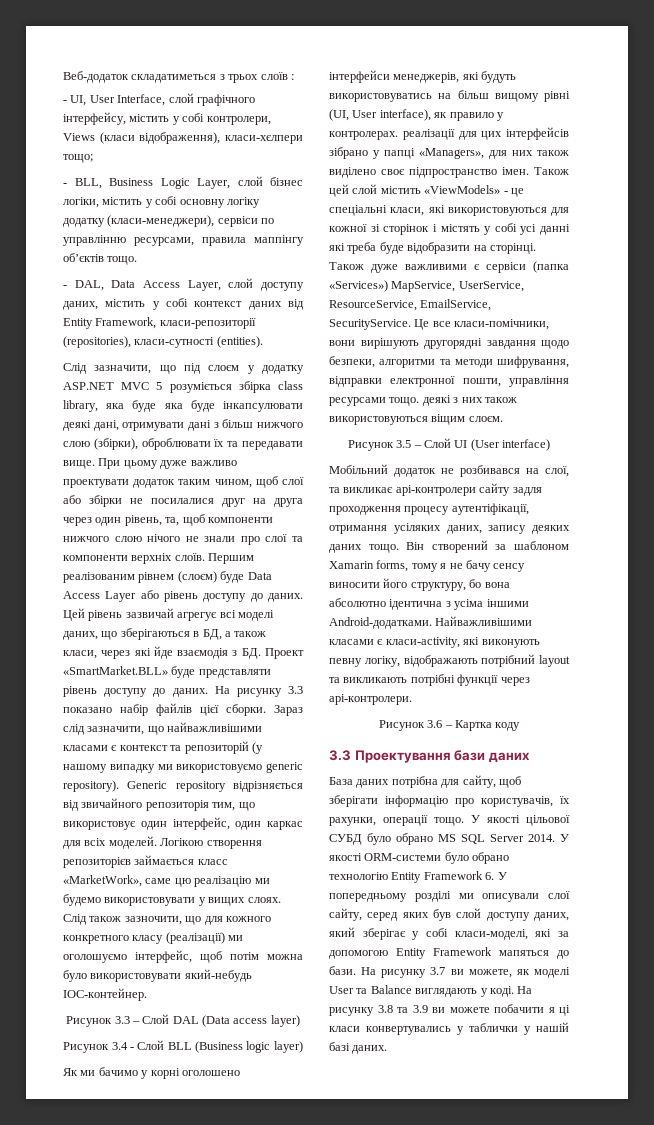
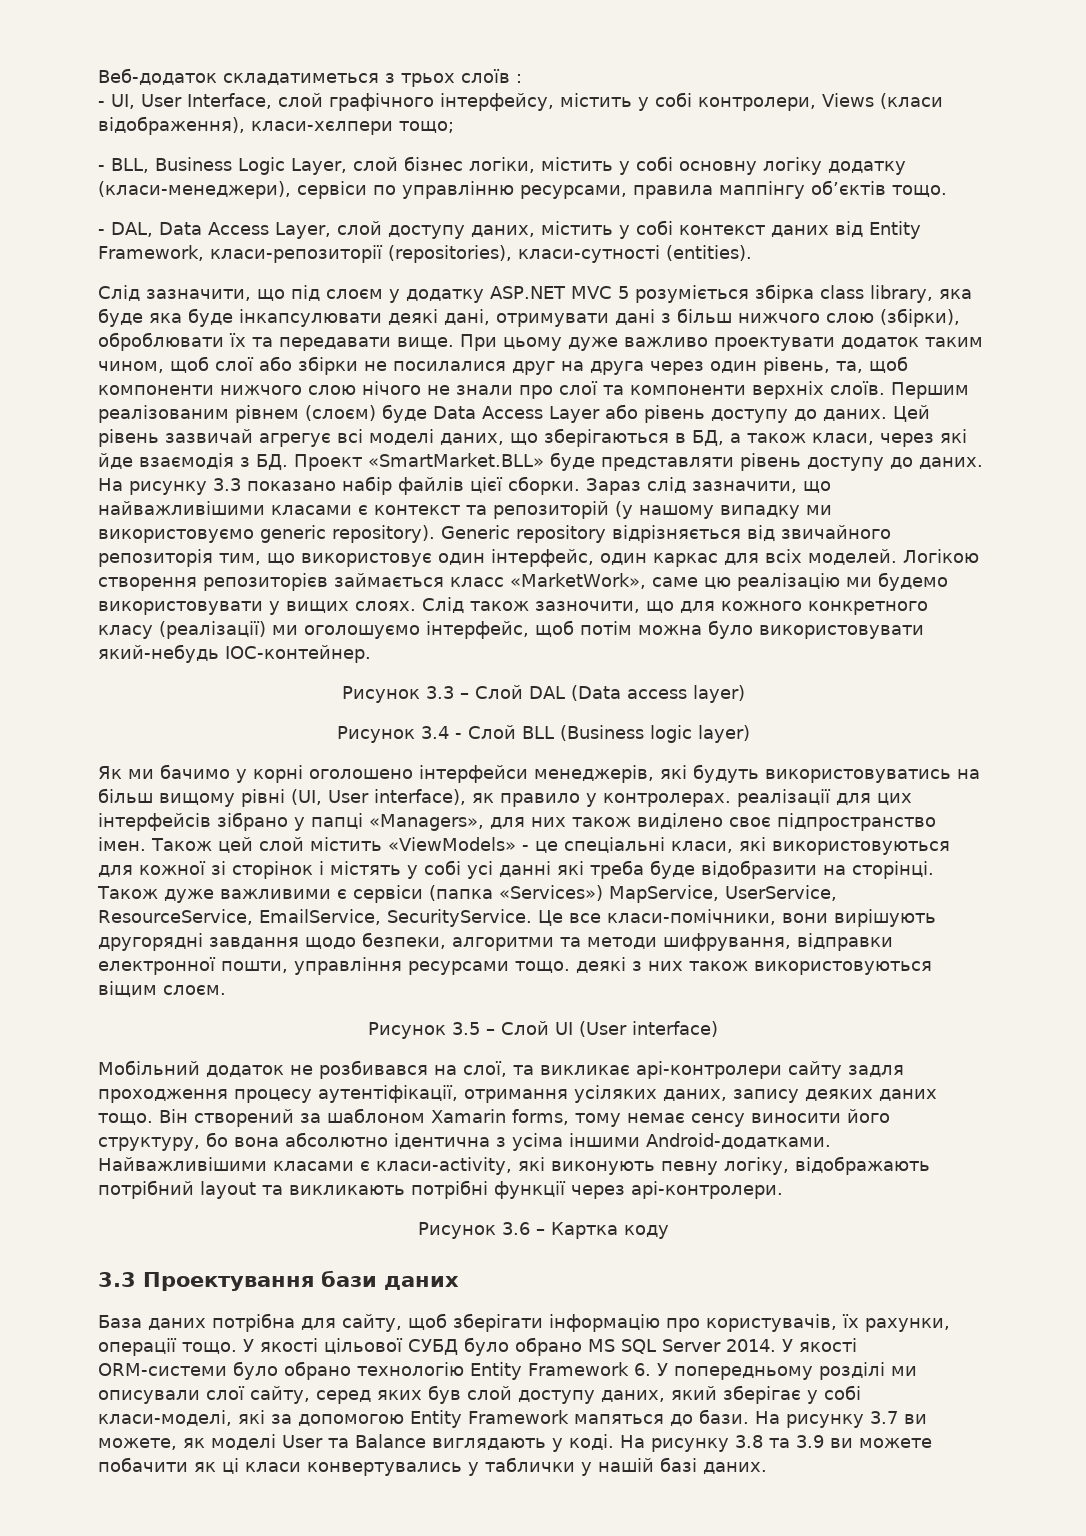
- Він створений за шаблоном Xamarin forms, тому я не бачу сенсу виносити його структуру, бо вона абсолютно ідентична з усіма іншими Android-додатками.
+ Він створений за шаблоном Xamarin forms, тому немає сенсу виносити його структуру, бо вона абсолютно ідентична з усіма іншими Android-додатками.
- На рисунку 3.8 та 3.9 ви можете побачити я ці класи конвертувались у таблички у нашій базі даних.
+ На рисунку 3.8 та 3.9 ви можете побачити як ці класи конвертувались у таблички у нашій базі даних.

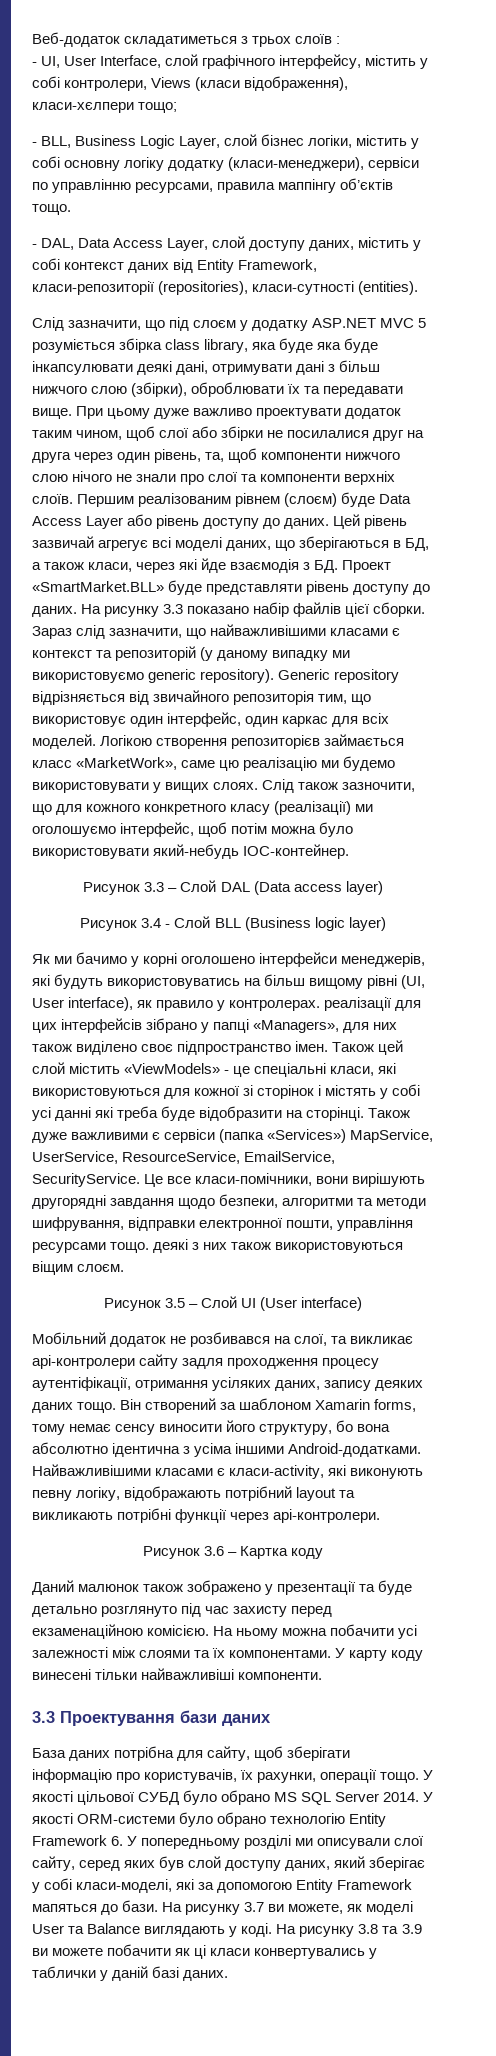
- Зараз слід зазначити, що найважливішими класами є контекст та репозиторій (у нашому випадку ми використовуємо generic repository).
+ Зараз слід зазначити, що найважливішими класами є контекст та репозиторій (у даному випадку ми використовуємо generic repository).
+ Даний малюнок також зображено у презентації та буде детально розглянуто під час захисту перед екзаменаційною комісією. На ньому можна побачити усі залежності між слоями та їх компонентами. У карту коду винесені тільки найважливіші компоненти.
- На рисунку 3.8 та 3.9 ви можете побачити як ці класи конвертувались у таблички у нашій базі даних.
+ На рисунку 3.8 та 3.9 ви можете побачити як ці класи конвертувались у таблички у даній базі даних.

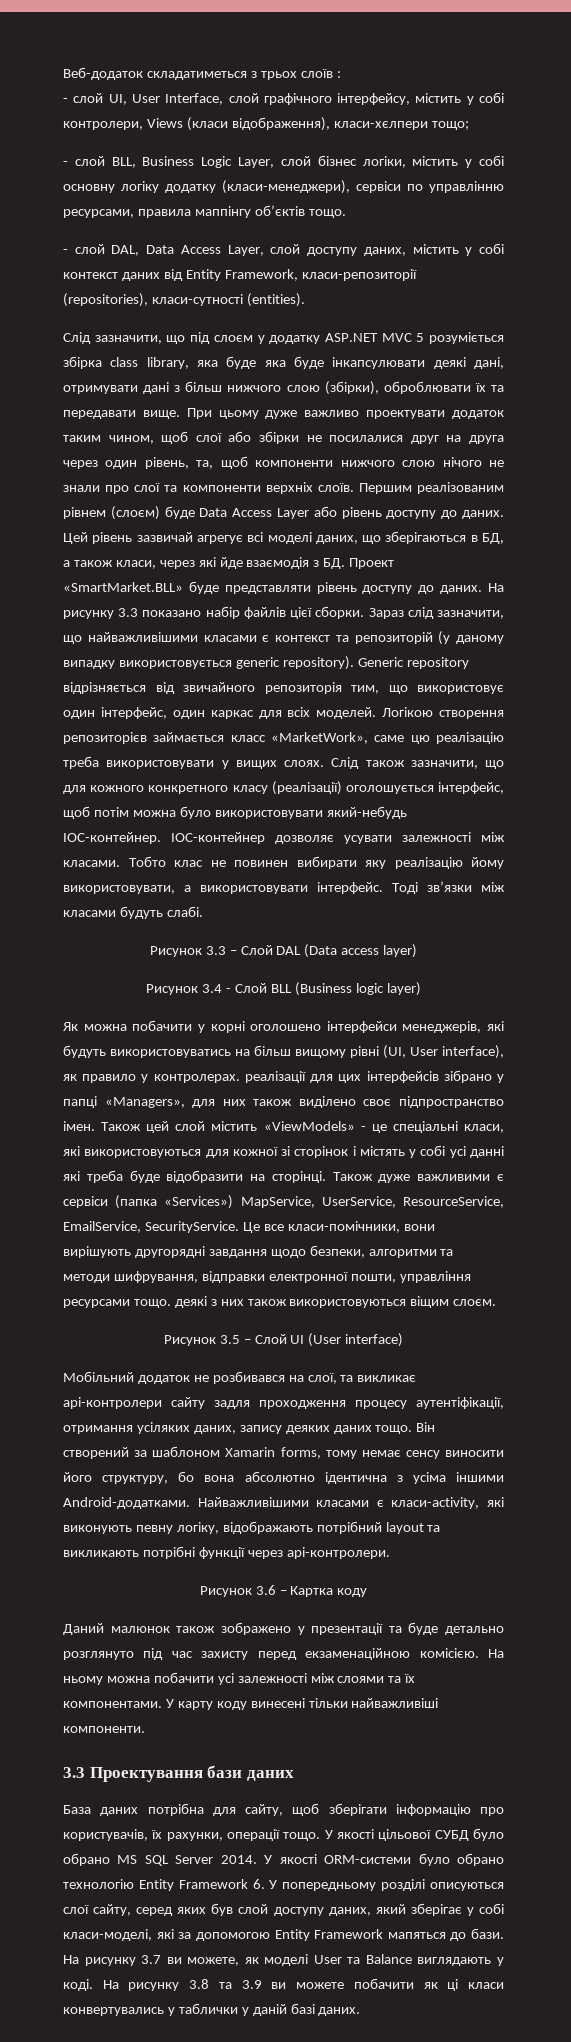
- - UI, User Interface, слой графічного інтерфейсу, містить у собі контролери, Views (класи відображення), класи-хєлпери тощо;
+ - слой UI, User Interface, слой графічного інтерфейсу, містить у собі контролери, Views (класи відображення), класи-хєлпери тощо;
- - BLL, Business Logic Layer, слой бізнес логіки, містить у собі основну логіку додатку (класи-менеджери), сервіси по управлінню ресурсами, правила маппінгу об’єктів тощо.
+ - слой BLL, Business Logic Layer, слой бізнес логіки, містить у собі основну логіку додатку (класи-менеджери), сервіси по управлінню ресурсами, правила маппінгу об’єктів тощо.
- - DAL, Data Access Layer, слой доступу даних, містить у собі контекст даних від Entity Framework, класи-репозиторії (repositories), класи-сутності (entities).
+ - слой DAL, Data Access Layer, слой доступу даних, містить у собі контекст даних від Entity Framework, класи-репозиторії (repositories), класи-сутності (entities).
- Зараз слід зазначити, що найважливішими класами є контекст та репозиторій (у даному випадку ми використовуємо generic repository).
+ Зараз слід зазначити, що найважливішими класами є контекст та репозиторій (у даному випадку використовується generic repository).
- Логікою створення репозиторієв займається класс «MarketWork», саме цю реалізацію ми будемо використовувати у вищих слоях.
+ Логікою створення репозиторієв займається класс «MarketWork», саме цю реалізацію треба використовувати у вищих слоях.
- Слід також зазночити, що для кожного конкретного класу (реалізації) ми оголошуємо інтерфейс, щоб потім можна було використовувати який-небудь IOC-контейнер.
+ Слід також зазначити, що для кожного конкретного класу (реалізації) оголошується інтерфейс, щоб потім можна було використовувати який-небудь IOC-контейнер. IOC-контейнер дозволяє усувати залежності між класами. Тобто клас не повинен вибирати яку реалізацію йому використовувати, а використовувати інтерфейс. Тоді зв’язки між класами будуть слабі.
- Як ми бачимо у корні оголошено інтерфейси менеджерів, які будуть використовуватись на більш вищому рівні (UI, User interface), як правило у контролерах. реалізації для цих інтерфейсів зібрано у папці «Managers», для них також виділено своє підпространство імен.
+ Як можна побачити у корні оголошено інтерфейси менеджерів, які будуть використовуватись на більш вищому рівні (UI, User interface), як правило у контролерах. реалізації для цих інтерфейсів зібрано у папці «Managers», для них також виділено своє підпространство імен.
- У якості ORM-системи було обрано технологію Entity Framework 6. У попередньому розділі ми описували слої сайту, серед яких був слой доступу даних, який зберігає у собі класи-моделі, які за допомогою Entity Framework мапяться до бази.
+ У якості ORM-системи було обрано технологію Entity Framework 6. У попередньому розділі описуються слої сайту, серед яких був слой доступу даних, який зберігає у собі класи-моделі, які за допомогою Entity Framework мапяться до бази.

